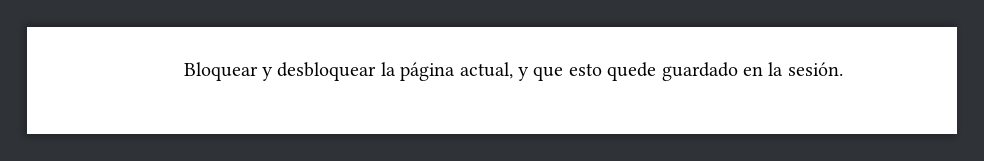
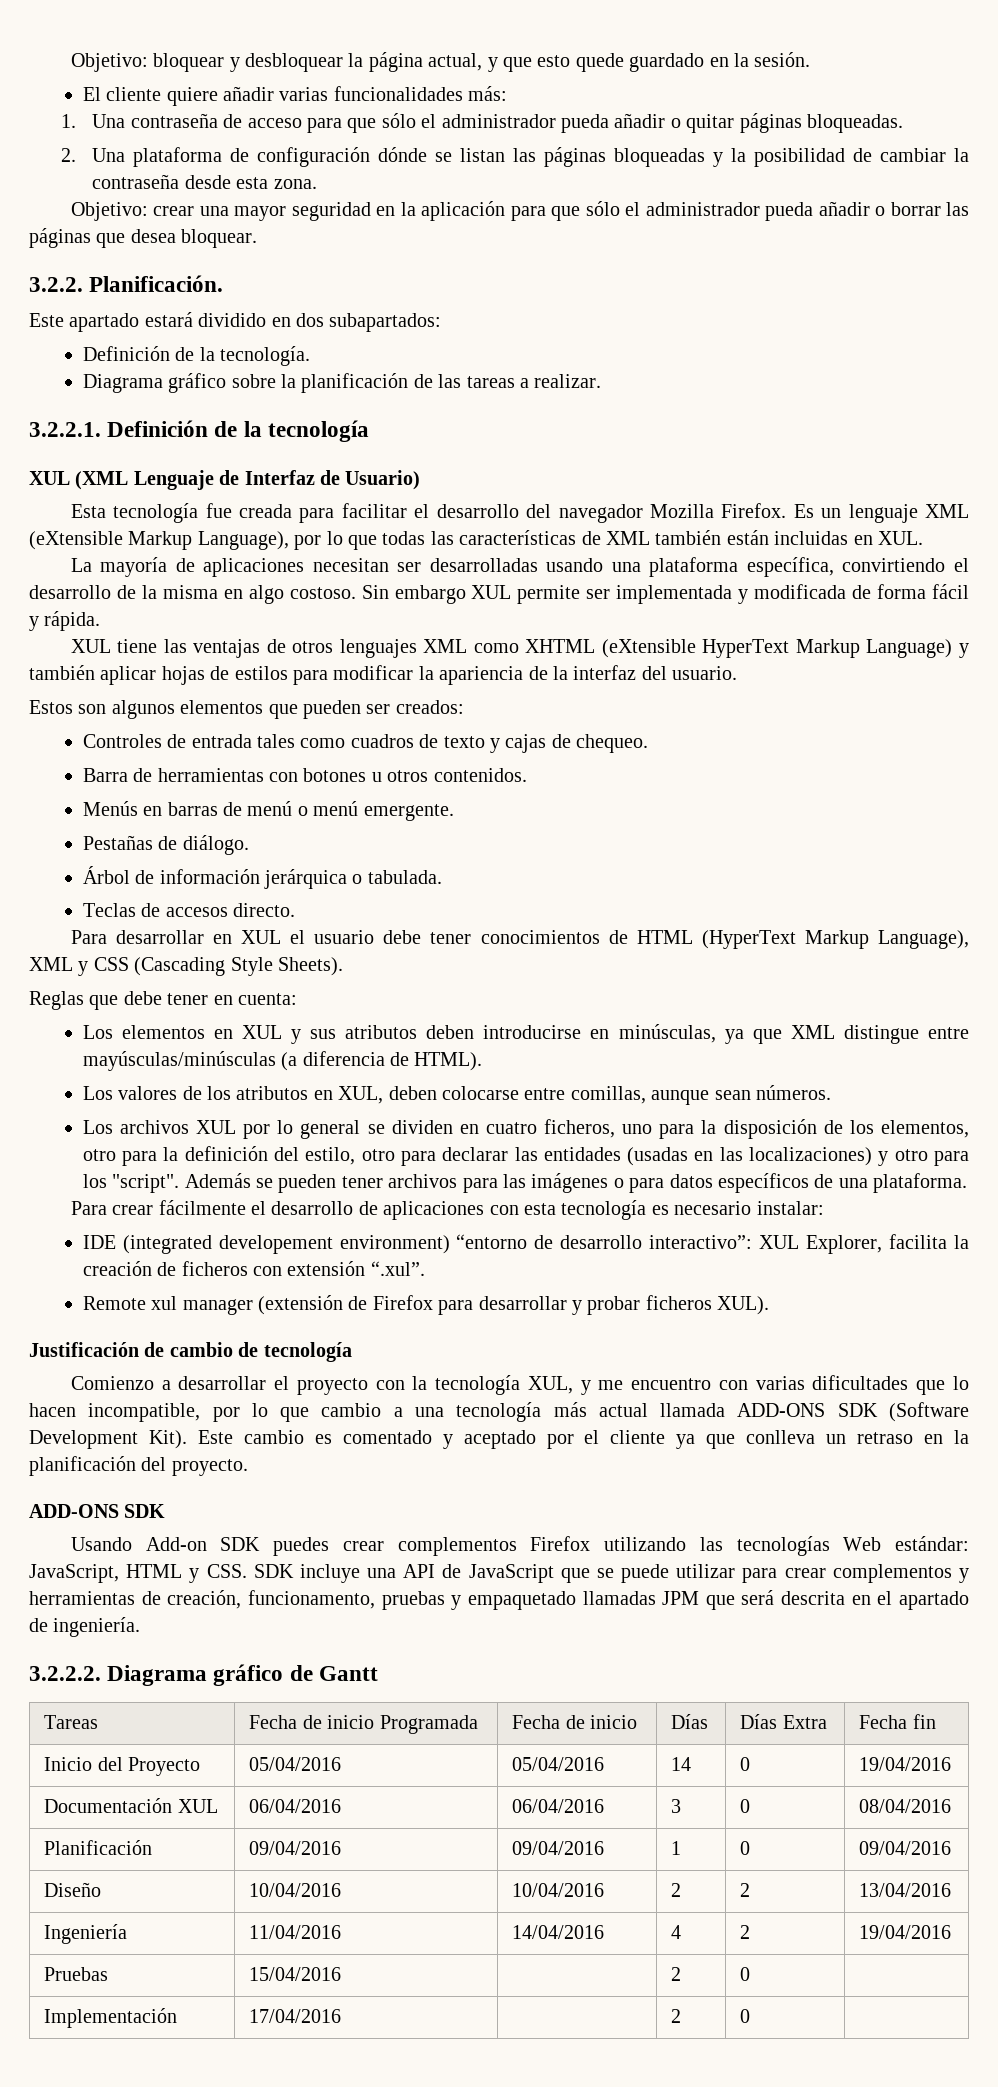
- Bloquear y desbloquear la página actual, y que esto quede guardado en la sesión.
+ Objetivo: bloquear y desbloquear la página actual, y que esto quede guardado en la sesión.
+ El cliente quiere añadir varias funcionalidades más:
+ 1. Una contraseña de acceso para que sólo el administrador pueda añadir o quitar páginas bloqueadas.
+ 2. Una plataforma de configuración dónde se listan las páginas bloqueadas y la posibilidad de cambiar la contraseña desde esta zona.
+ Objetivo: crear una mayor seguridad en la aplicación para que sólo el administrador pueda añadir o borrar las páginas que desea bloquear.
+ 3.2.2. Planificación.
+ Este apartado estará dividido en dos subapartados:
+ Definición de la tecnología.
+ Diagrama gráfico sobre la planificación de las tareas a realizar.
+ 3.2.2.1. Definición de la tecnología
+ XUL (XML Lenguaje de Interfaz de Usuario)
+ Esta tecnología fue creada para facilitar el desarrollo del navegador Mozilla Firefox. Es un lenguaje XML (eXtensible Markup Language), por lo que todas las características de XML también están incluidas en XUL.
+ La mayoría de aplicaciones necesitan ser desarrolladas usando una plataforma específica, convirtiendo el desarrollo de la misma en algo costoso. Sin embargo XUL permite ser implementada y modificada de forma fácil y rápida.
+ XUL tiene las ventajas de otros lenguajes XML como XHTML (eXtensible HyperText Markup Language) y también aplicar hojas de estilos para modificar la apariencia de la interfaz del usuario.
+ Estos son algunos elementos que pueden ser creados:
+ Controles de entrada tales como cuadros de texto y cajas de chequeo.
+ Barra de herramientas con botones u otros contenidos.
+ Menús en barras de menú o menú emergente.
+ Pestañas de diálogo.
+ Árbol de información jerárquica o tabulada.
+ Teclas de accesos directo.
+ Para desarrollar en XUL el usuario debe tener conocimientos de HTML (HyperText Markup Language), XML y CSS (Cascading Style Sheets).
+ Reglas que debe tener en cuenta:
+ Los elementos en XUL y sus atributos deben introducirse en minúsculas, ya que XML distingue entre mayúsculas/minúsculas (a diferencia de HTML).
+ Los valores de los atributos en XUL, deben colocarse entre comillas, aunque sean números.
+ Los archivos XUL por lo general se dividen en cuatro ficheros, uno para la disposición de los elementos, otro para la definición del estilo, otro para declarar las entidades (usadas en las localizaciones) y otro para los "script". Además se pueden tener archivos para las imágenes o para datos específicos de una plataforma.
+ Para crear fácilmente el desarrollo de aplicaciones con esta tecnología es necesario instalar:
+ IDE (integrated developement environment) “entorno de desarrollo interactivo”: XUL Explorer, facilita la creación de ficheros con extensión “.xul”.
+ Remote xul manager (extensión de Firefox para desarrollar y probar ficheros XUL).
+ Justificación de cambio de tecnología
+ Comienzo a desarrollar el proyecto con la tecnología XUL, y me encuentro con varias dificultades que lo hacen incompatible, por lo que cambio a una tecnología más actual llamada ADD-ONS SDK (Software Development Kit). Este cambio es comentado y aceptado por el cliente ya que conlleva un retraso en la planificación del proyecto.
+ ADD-ONS SDK
+ Usando Add-on SDK puedes crear complementos Firefox utilizando las tecnologías Web estándar: JavaScript, HTML y CSS. SDK incluye una API de JavaScript que se puede utilizar para crear complementos y herramientas de creación, funcionamento, pruebas y empaquetado llamadas JPM que será descrita en el apartado de ingeniería.
+ 3.2.2.2. Diagrama gráfico de Gantt
+ Tareas | Fecha de inicio Programada | Fecha de inicio | Días | Días Extra | Fecha fin
+ Inicio del Proyecto | 05/04/2016 | 05/04/2016 | 14 | 0 | 19/04/2016
+ Documentación XUL | 06/04/2016 | 06/04/2016 | 3 | 0 | 08/04/2016
+ Planificación | 09/04/2016 | 09/04/2016 | 1 | 0 | 09/04/2016
+ Diseño | 10/04/2016 | 10/04/2016 | 2 | 2 | 13/04/2016
+ Ingeniería | 11/04/2016 | 14/04/2016 | 4 | 2 | 19/04/2016
+ Pruebas | 15/04/2016 | | 2 | 0 |
+ Implementación | 17/04/2016 | | 2 | 0 |

